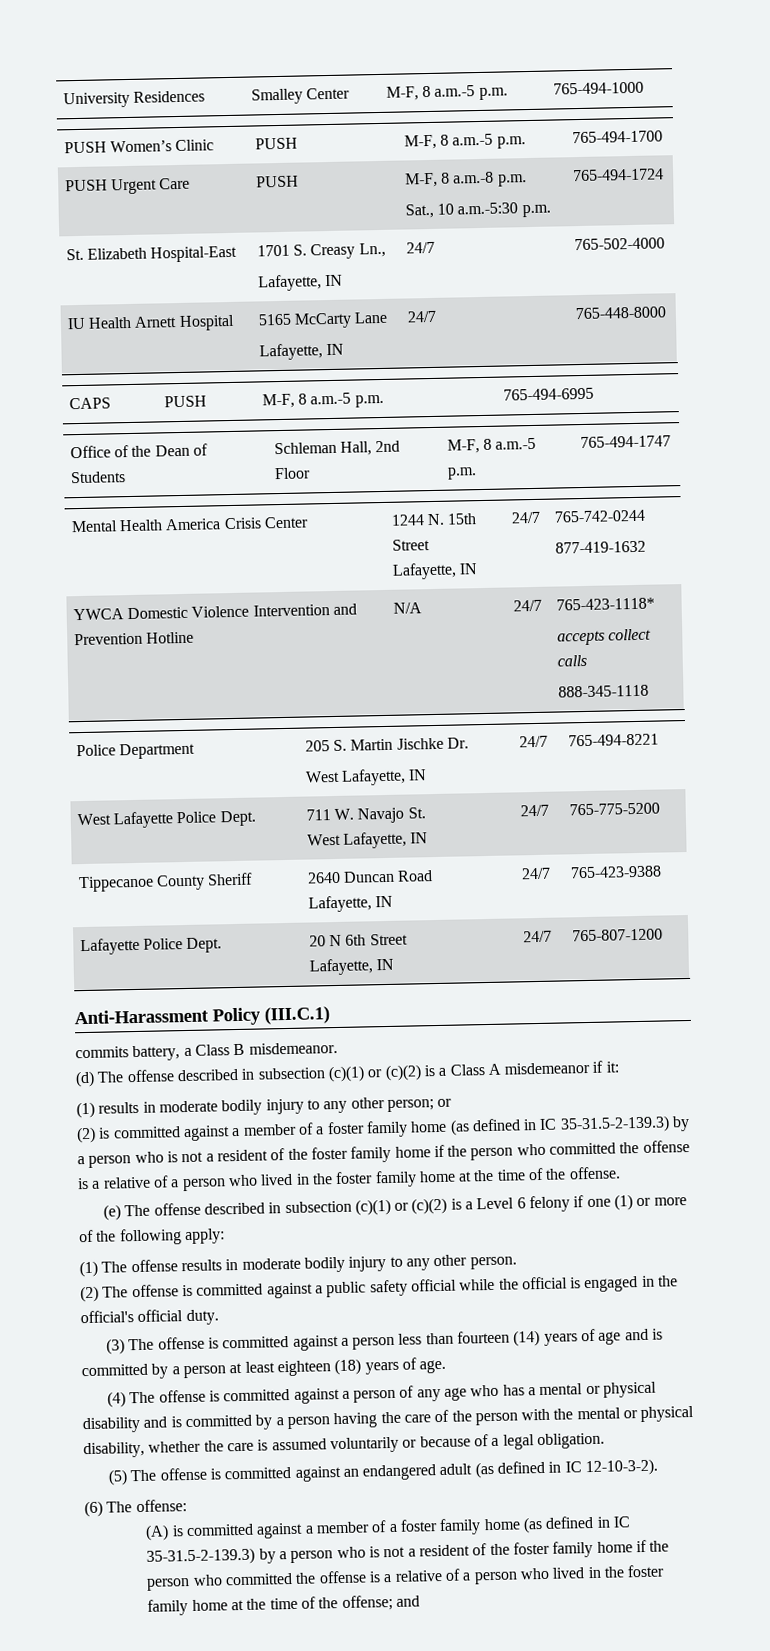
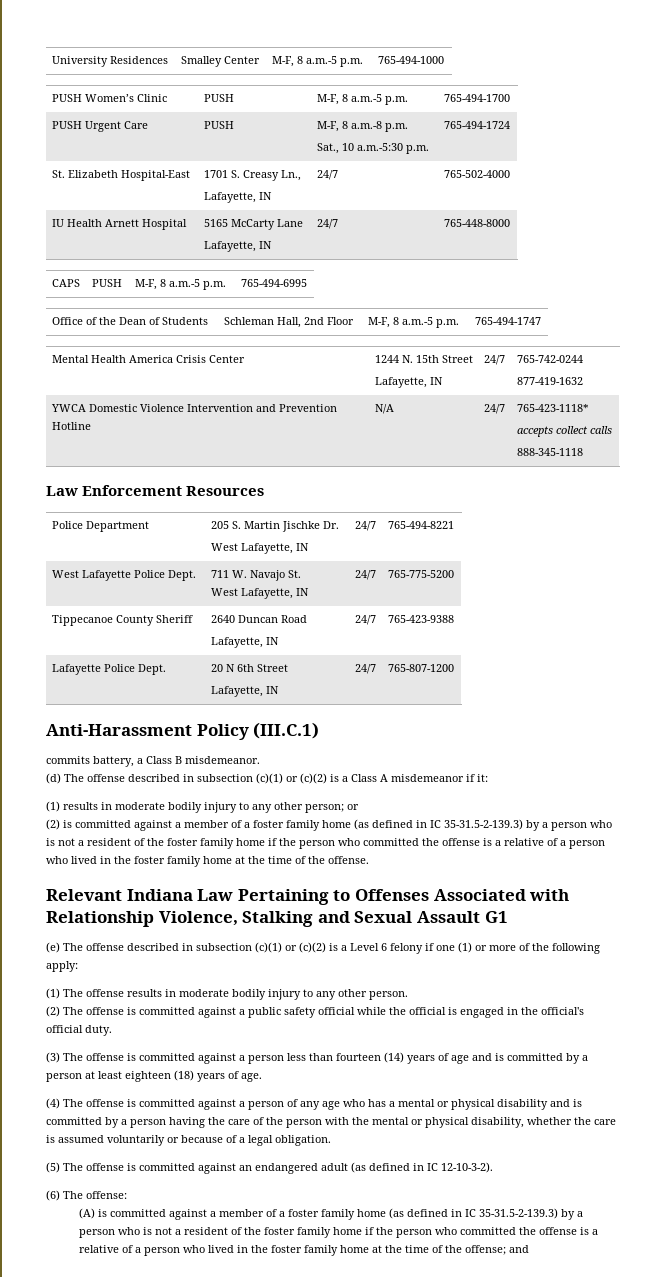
+ Law Enforcement Resources
+ Relevant Indiana Law Pertaining to Offenses Associated with Relationship Violence, Stalking and Sexual Assault G1

